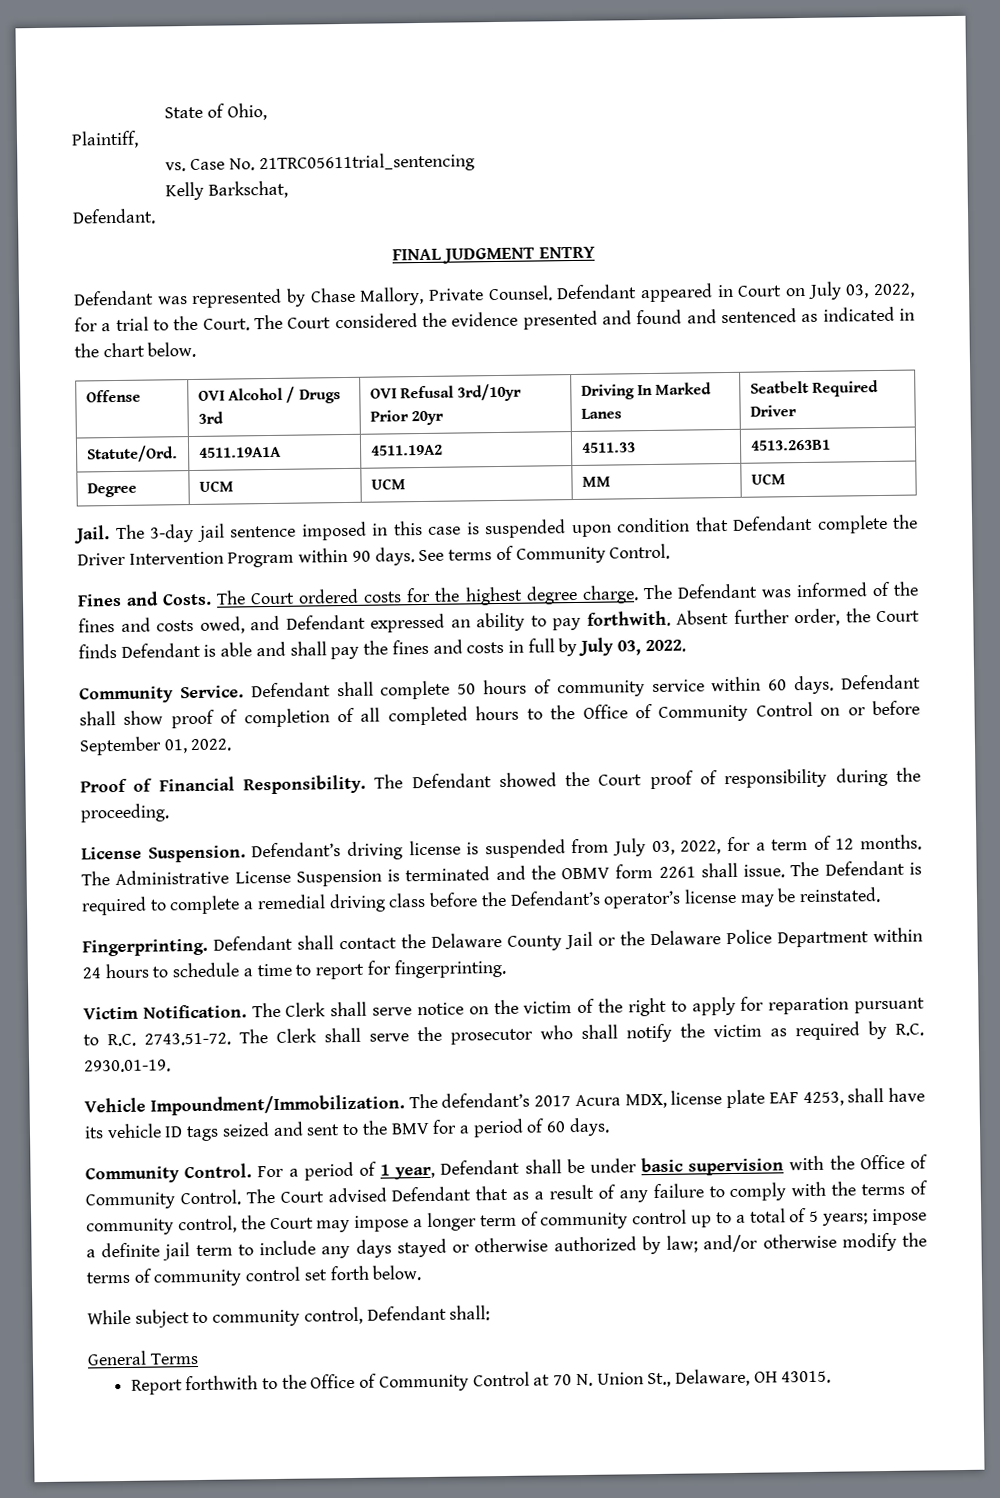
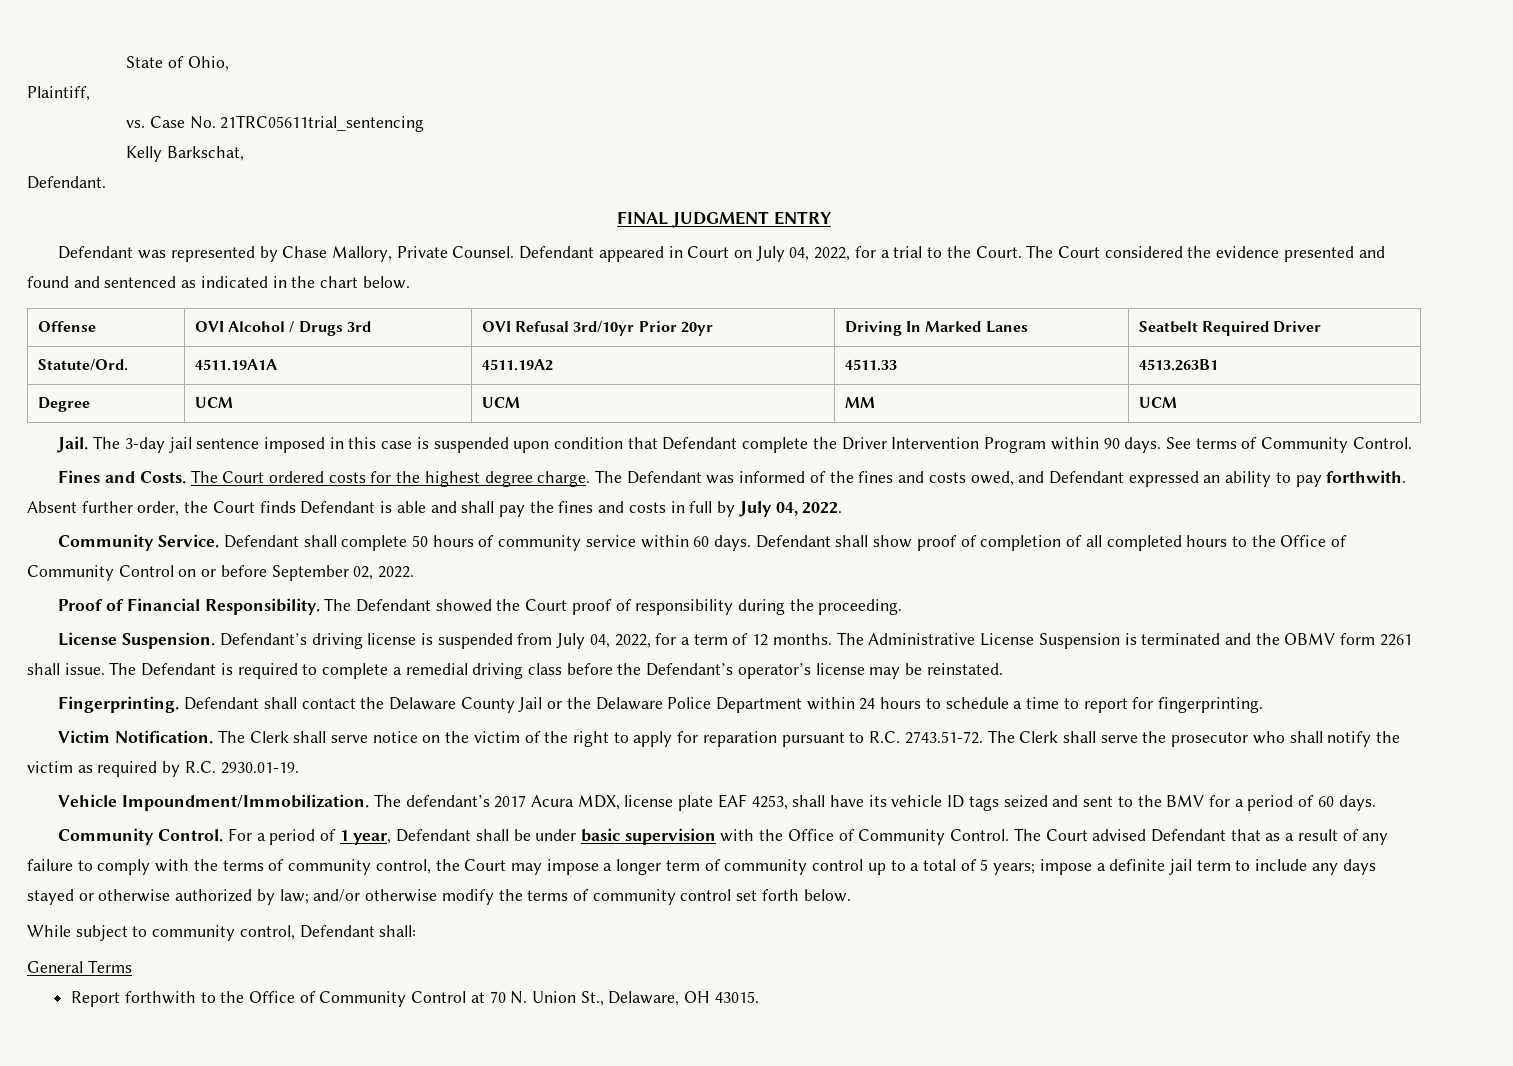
- Defendant appeared in Court on July 03, 2022, for a trial to the Court.
+ Defendant appeared in Court on July 04, 2022, for a trial to the Court.
- Absent further order, the Court finds Defendant is able and shall pay the fines and costs in full by July 03, 2022.
+ Absent further order, the Court finds Defendant is able and shall pay the fines and costs in full by July 04, 2022.
- Defendant shall show proof of completion of all completed hours to the Office of Community Control on or before September 01, 2022.
+ Defendant shall show proof of completion of all completed hours to the Office of Community Control on or before September 02, 2022.
- Defendant’s driving license is suspended from July 03, 2022, for a term of 12 months.
+ Defendant’s driving license is suspended from July 04, 2022, for a term of 12 months.

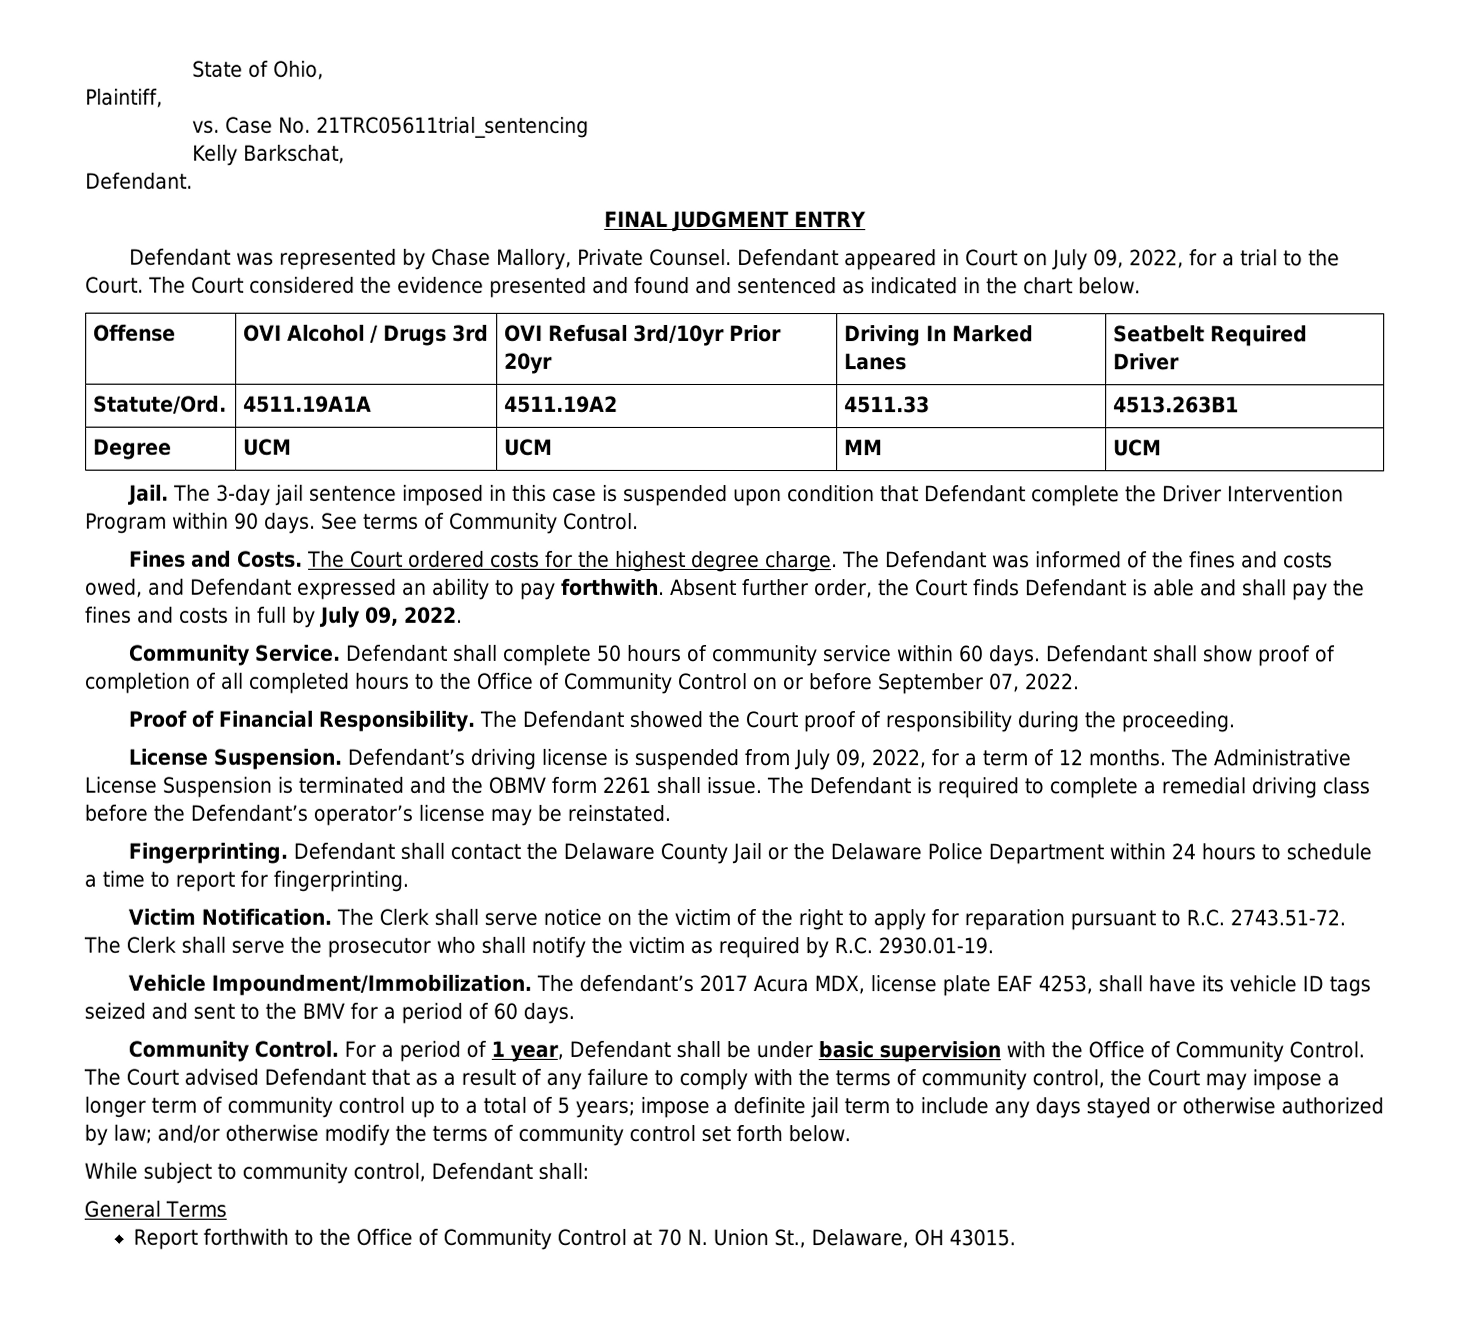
- Defendant appeared in Court on July 04, 2022, for a trial to the Court.
+ Defendant appeared in Court on July 09, 2022, for a trial to the Court.
- Absent further order, the Court finds Defendant is able and shall pay the fines and costs in full by July 04, 2022.
+ Absent further order, the Court finds Defendant is able and shall pay the fines and costs in full by July 09, 2022.
- Defendant shall show proof of completion of all completed hours to the Office of Community Control on or before September 02, 2022.
+ Defendant shall show proof of completion of all completed hours to the Office of Community Control on or before September 07, 2022.
- Defendant’s driving license is suspended from July 04, 2022, for a term of 12 months.
+ Defendant’s driving license is suspended from July 09, 2022, for a term of 12 months.

